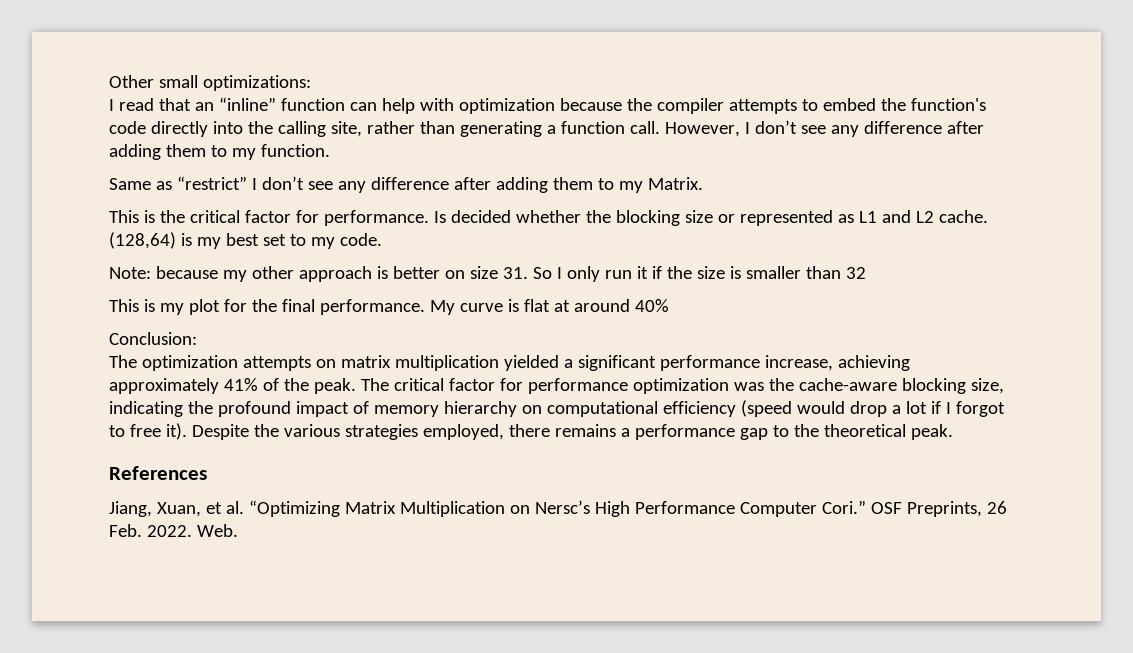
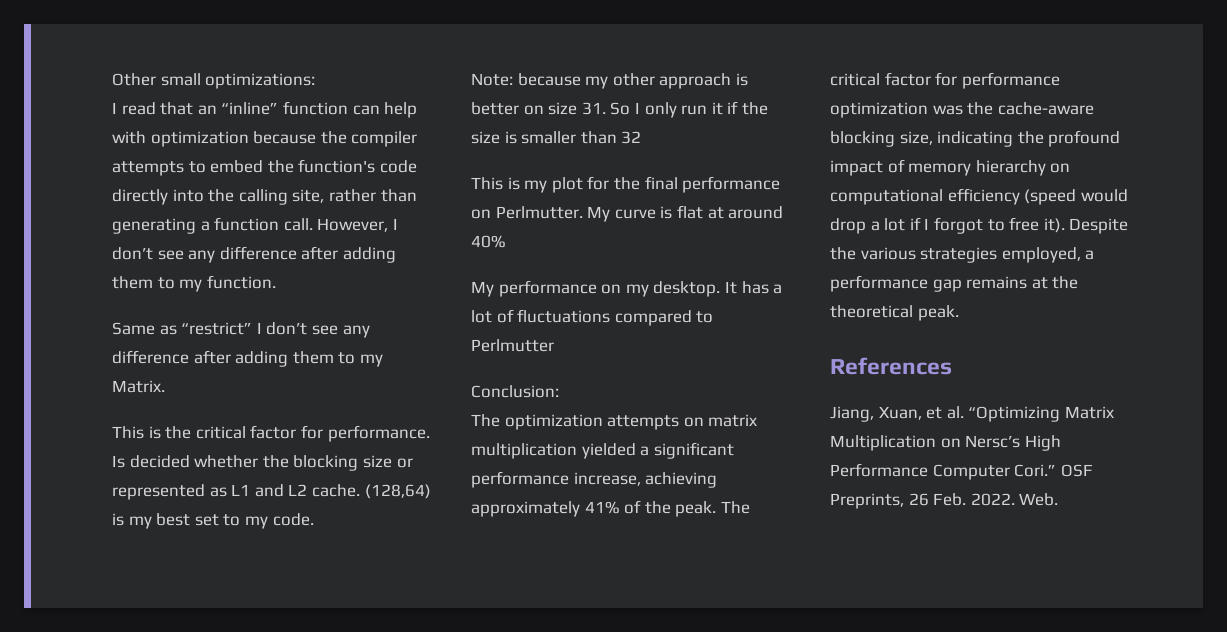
- This is my plot for the final performance.
+ This is my plot for the final performance on Perlmutter.
+ My performance on my desktop. It has a lot of fluctuations compared to Perlmutter
- Despite the various strategies employed, there remains a performance gap to the theoretical peak.
+ Despite the various strategies employed, a performance gap remains at the theoretical peak.

